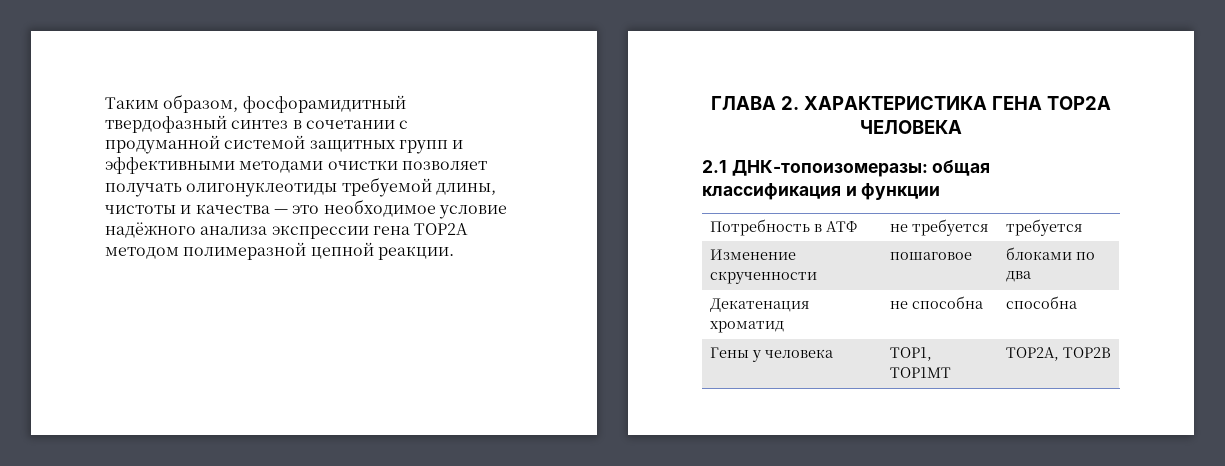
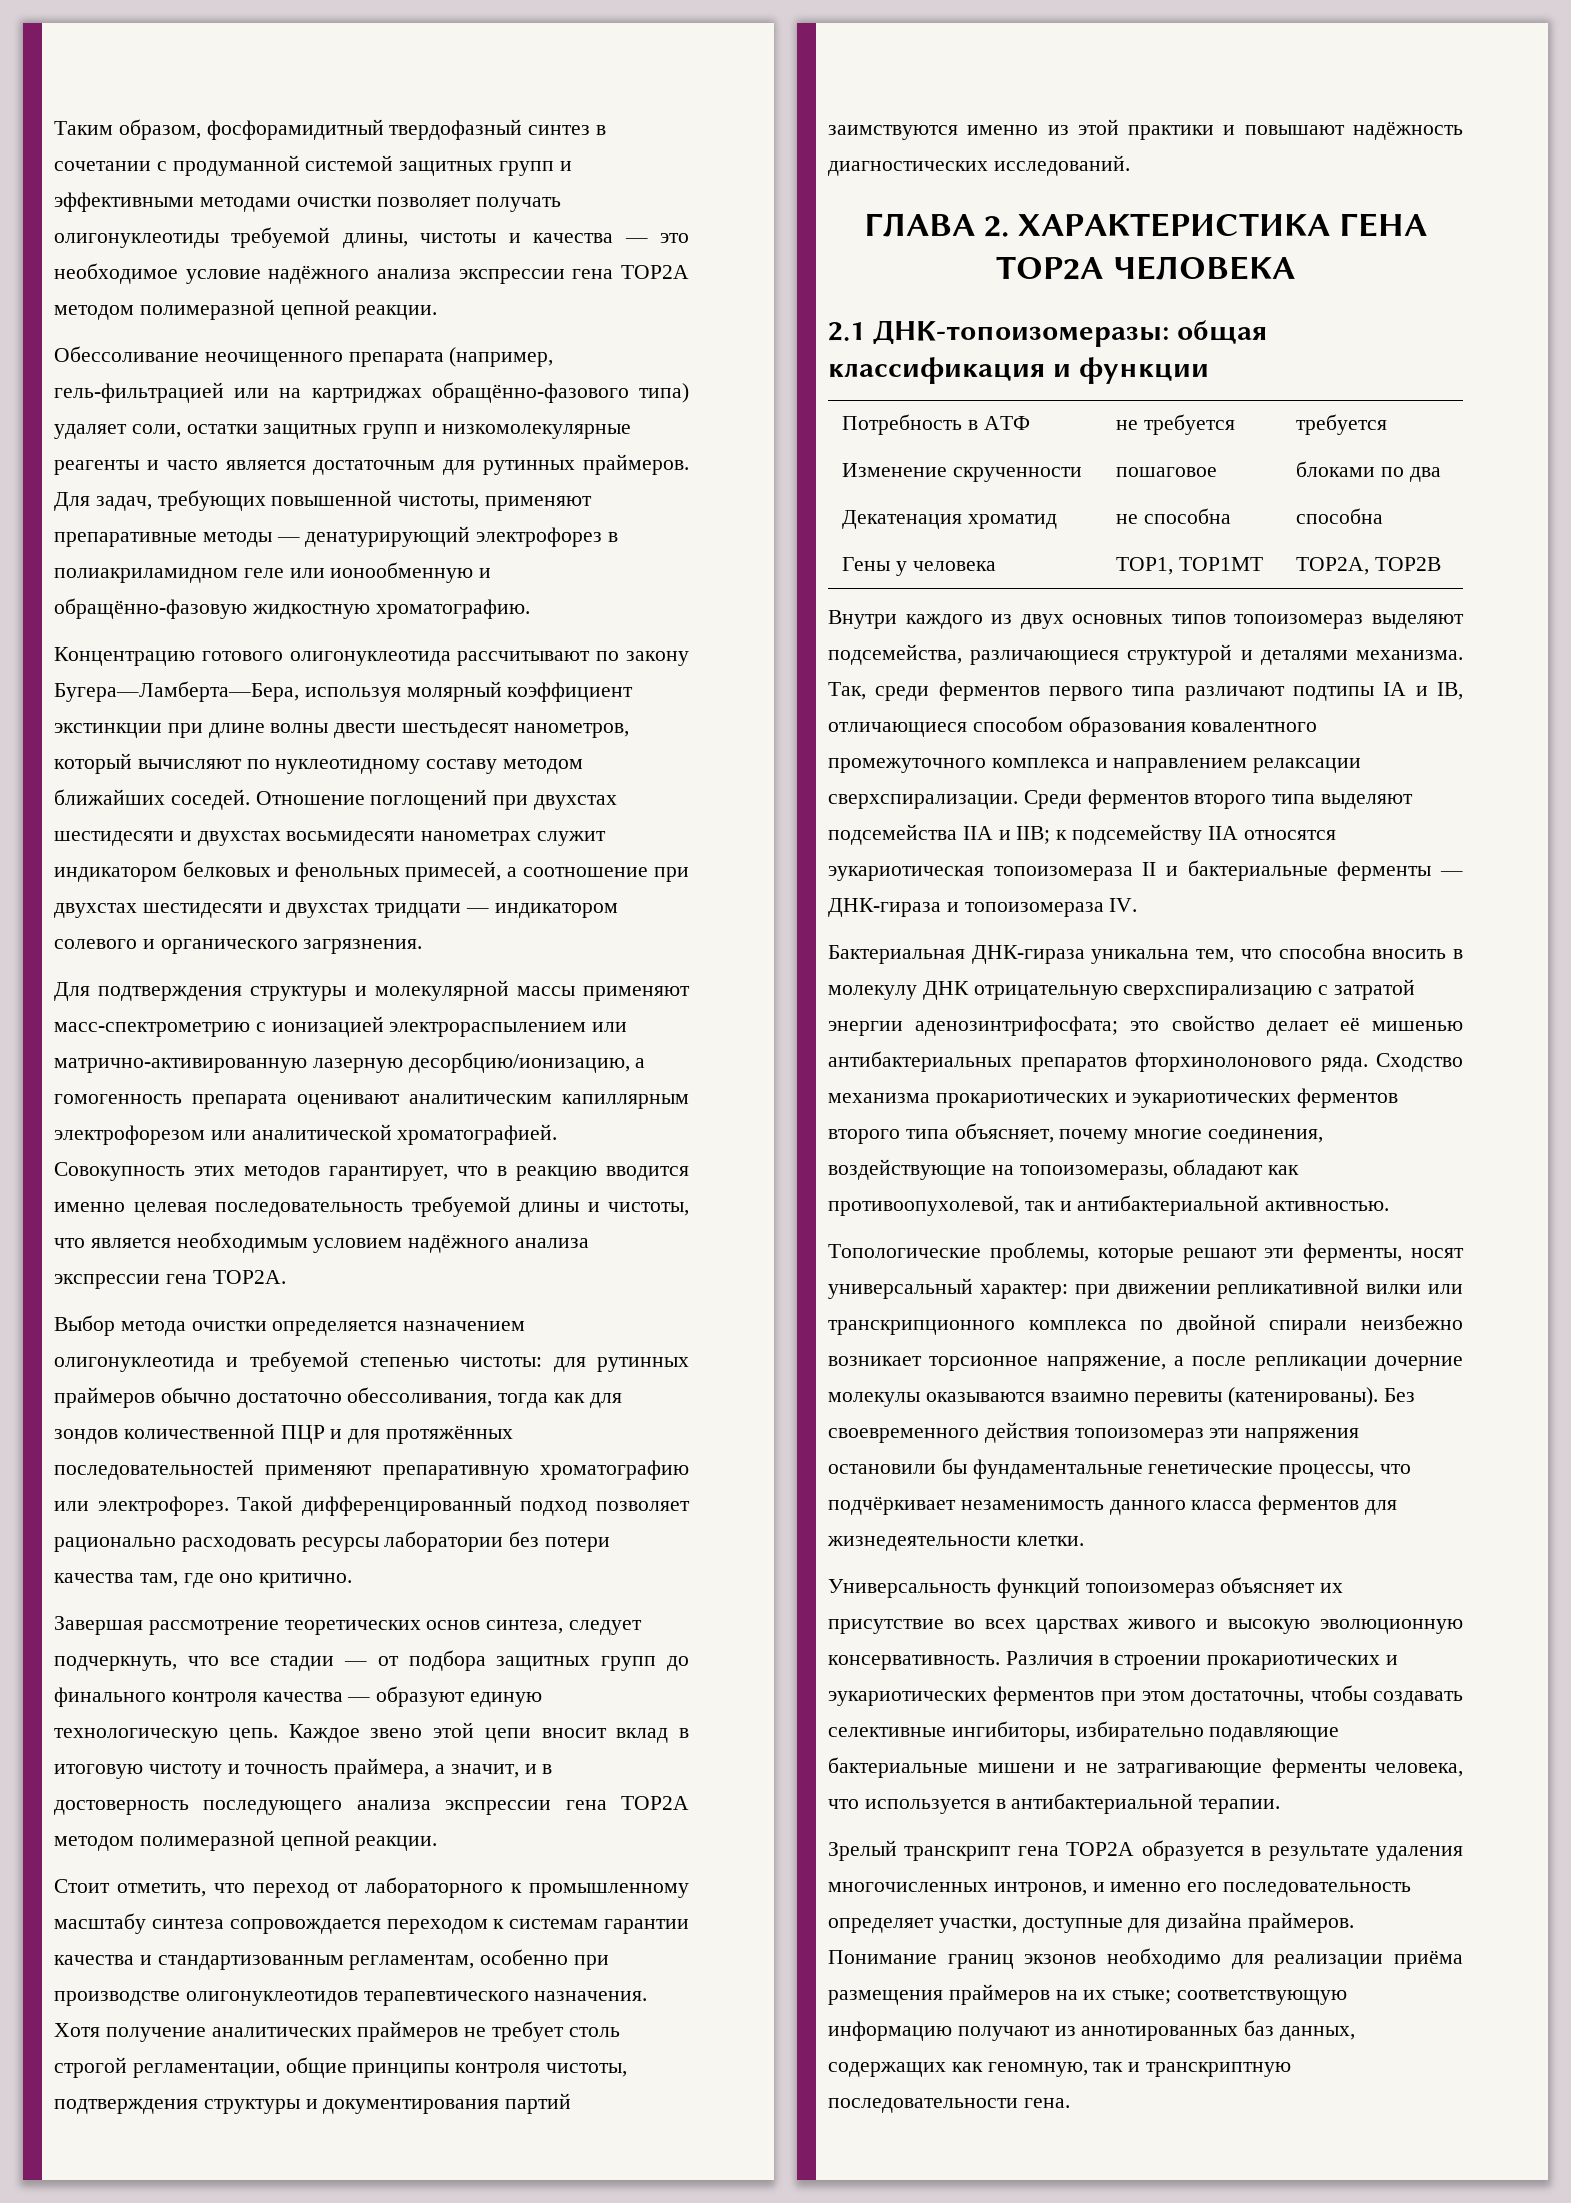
+ Обессоливание неочищенного препарата (например, гель-фильтрацией или на картриджах обращённо-фазового типа) удаляет соли, остатки защитных групп и низкомолекулярные реагенты и часто является достаточным для рутинных праймеров. Для задач, требующих повышенной чистоты, применяют препаративные методы — денатурирующий электрофорез в полиакриламидном геле или ионообменную и обращённо-фазовую жидкостную хроматографию.
+ Концентрацию готового олигонуклеотида рассчитывают по закону Бугера—Ламберта—Бера, используя молярный коэффициент экстинкции при длине волны двести шестьдесят нанометров, который вычисляют по нуклеотидному составу методом ближайших соседей. Отношение поглощений при двухстах шестидесяти и двухстах восьмидесяти нанометрах служит индикатором белковых и фенольных примесей, а соотношение при двухстах шестидесяти и двухстах тридцати — индикатором солевого и органического загрязнения.
+ Для подтверждения структуры и молекулярной массы применяют масс-спектрометрию с ионизацией электрораспылением или матрично-активированную лазерную десорбцию/ионизацию, а гомогенность препарата оценивают аналитическим капиллярным электрофорезом или аналитической хроматографией. Совокупность этих методов гарантирует, что в реакцию вводится именно целевая последовательность требуемой длины и чистоты, что является необходимым условием надёжного анализа экспрессии гена TOP2A.
+ Выбор метода очистки определяется назначением олигонуклеотида и требуемой степенью чистоты: для рутинных праймеров обычно достаточно обессоливания, тогда как для зондов количественной ПЦР и для протяжённых последовательностей применяют препаративную хроматографию или электрофорез. Такой дифференцированный подход позволяет рационально расходовать ресурсы лаборатории без потери качества там, где оно критично.
+ Завершая рассмотрение теоретических основ синтеза, следует подчеркнуть, что все стадии — от подбора защитных групп до финального контроля качества — образуют единую технологическую цепь. Каждое звено этой цепи вносит вклад в итоговую чистоту и точность праймера, а значит, и в достоверность последующего анализа экспрессии гена TOP2A методом полимеразной цепной реакции.
+ Стоит отметить, что переход от лабораторного к промышленному масштабу синтеза сопровождается переходом к системам гарантии качества и стандартизованным регламентам, особенно при производстве олигонуклеотидов терапевтического назначения. Хотя получение аналитических праймеров не требует столь строгой регламентации, общие принципы контроля чистоты, подтверждения структуры и документирования партий заимствуются именно из этой практики и повышают надёжность диагностических исследований.
+ Внутри каждого из двух основных типов топоизомераз выделяют подсемейства, различающиеся структурой и деталями механизма. Так, среди ферментов первого типа различают подтипы IA и IB, отличающиеся способом образования ковалентного промежуточного комплекса и направлением релаксации сверхспирализации. Среди ферментов второго типа выделяют подсемейства IIA и IIB; к подсемейству IIA относятся эукариотическая топоизомераза II и бактериальные ферменты — ДНК-гираза и топоизомераза IV.
+ Бактериальная ДНК-гираза уникальна тем, что способна вносить в молекулу ДНК отрицательную сверхспирализацию с затратой энергии аденозинтрифосфата; это свойство делает её мишенью антибактериальных препаратов фторхинолонового ряда. Сходство механизма прокариотических и эукариотических ферментов второго типа объясняет, почему многие соединения, воздействующие на топоизомеразы, обладают как противоопухолевой, так и антибактериальной активностью.
+ Топологические проблемы, которые решают эти ферменты, носят универсальный характер: при движении репликативной вилки или транскрипционного комплекса по двойной спирали неизбежно возникает торсионное напряжение, а после репликации дочерние молекулы оказываются взаимно перевиты (катенированы). Без своевременного действия топоизомераз эти напряжения остановили бы фундаментальные генетические процессы, что подчёркивает незаменимость данного класса ферментов для жизнедеятельности клетки.
+ Универсальность функций топоизомераз объясняет их присутствие во всех царствах живого и высокую эволюционную консервативность. Различия в строении прокариотических и эукариотических ферментов при этом достаточны, чтобы создавать селективные ингибиторы, избирательно подавляющие бактериальные мишени и не затрагивающие ферменты человека, что используется в антибактериальной терапии.
+ Зрелый транскрипт гена TOP2A образуется в результате удаления многочисленных интронов, и именно его последовательность определяет участки, доступные для дизайна праймеров. Понимание границ экзонов необходимо для реализации приёма размещения праймеров на их стыке; соответствующую информацию получают из аннотированных баз данных, содержащих как геномную, так и транскриптную последовательности гена.

